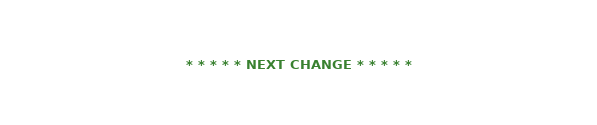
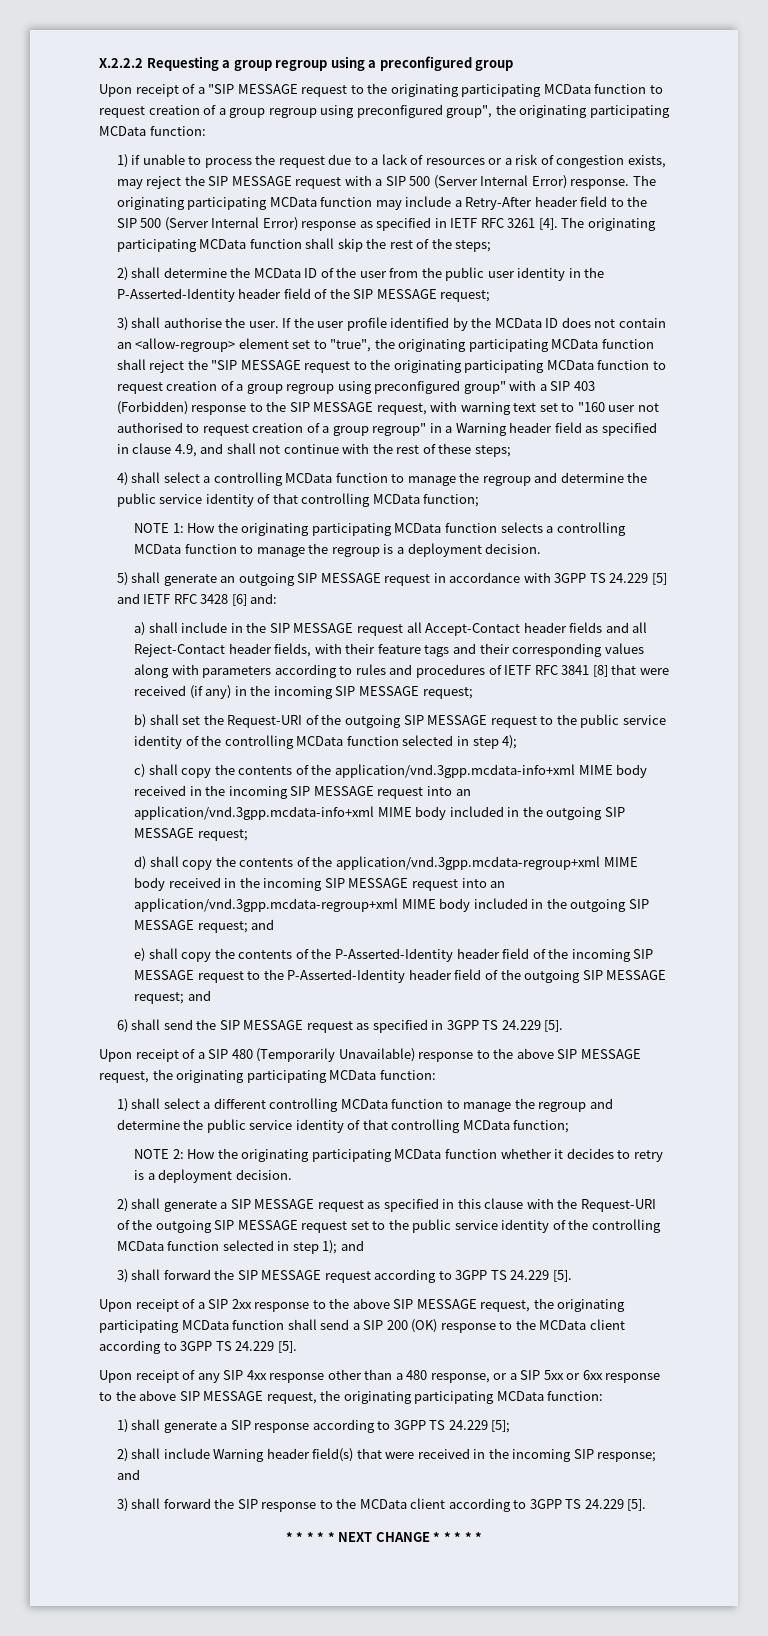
+ X.2.2.2 Requesting a group regroup using a preconfigured group
+ Upon receipt of a "SIP MESSAGE request to the originating participating MCData function to request creation of a group regroup using preconfigured group", the originating participating MCData function:
+ 1) if unable to process the request due to a lack of resources or a risk of congestion exists, may reject the SIP MESSAGE request with a SIP 500 (Server Internal Error) response. The originating participating MCData function may include a Retry-After header field to the SIP 500 (Server Internal Error) response as specified in IETF RFC 3261 [4]. The originating participating MCData function shall skip the rest of the steps;
+ 2) shall determine the MCData ID of the user from the public user identity in the P-Asserted-Identity header field of the SIP MESSAGE request;
+ 3) shall authorise the user. If the user profile identified by the MCData ID does not contain an <allow-regroup> element set to "true", the originating participating MCData function shall reject the "SIP MESSAGE request to the originating participating MCData function to request creation of a group regroup using preconfigured group" with a SIP 403 (Forbidden) response to the SIP MESSAGE request, with warning text set to "160 user not authorised to request creation of a group regroup" in a Warning header field as specified in clause 4.9, and shall not continue with the rest of these steps;
+ 4) shall select a controlling MCData function to manage the regroup and determine the public service identity of that controlling MCData function;
+ NOTE 1: How the originating participating MCData function selects a controlling MCData function to manage the regroup is a deployment decision.
+ 5) shall generate an outgoing SIP MESSAGE request in accordance with 3GPP TS 24.229 [5] and IETF RFC 3428 [6] and:
+ a) shall include in the SIP MESSAGE request all Accept-Contact header fields and all Reject-Contact header fields, with their feature tags and their corresponding values along with parameters according to rules and procedures of IETF RFC 3841 [8] that were received (if any) in the incoming SIP MESSAGE request;
+ b) shall set the Request-URI of the outgoing SIP MESSAGE request to the public service identity of the controlling MCData function selected in step 4);
+ c) shall copy the contents of the application/vnd.3gpp.mcdata-info+xml MIME body received in the incoming SIP MESSAGE request into an application/vnd.3gpp.mcdata-info+xml MIME body included in the outgoing SIP MESSAGE request;
+ d) shall copy the contents of the application/vnd.3gpp.mcdata-regroup+xml MIME body received in the incoming SIP MESSAGE request into an application/vnd.3gpp.mcdata-regroup+xml MIME body included in the outgoing SIP MESSAGE request; and
+ e) shall copy the contents of the P-Asserted-Identity header field of the incoming SIP MESSAGE request to the P-Asserted-Identity header field of the outgoing SIP MESSAGE request; and
+ 6) shall send the SIP MESSAGE request as specified in 3GPP TS 24.229 [5].
+ Upon receipt of a SIP 480 (Temporarily Unavailable) response to the above SIP MESSAGE request, the originating participating MCData function:
+ 1) shall select a different controlling MCData function to manage the regroup and determine the public service identity of that controlling MCData function;
+ NOTE 2: How the originating participating MCData function whether it decides to retry is a deployment decision.
+ 2) shall generate a SIP MESSAGE request as specified in this clause with the Request-URI of the outgoing SIP MESSAGE request set to the public service identity of the controlling MCData function selected in step 1); and
+ 3) shall forward the SIP MESSAGE request according to 3GPP TS 24.229 [5].
+ Upon receipt of a SIP 2xx response to the above SIP MESSAGE request, the originating participating MCData function shall send a SIP 200 (OK) response to the MCData client according to 3GPP TS 24.229 [5].
+ Upon receipt of any SIP 4xx response other than a 480 response, or a SIP 5xx or 6xx response to the above SIP MESSAGE request, the originating participating MCData function:
+ 1) shall generate a SIP response according to 3GPP TS 24.229 [5];
+ 2) shall include Warning header field(s) that were received in the incoming SIP response; and
+ 3) shall forward the SIP response to the MCData client according to 3GPP TS 24.229 [5].

